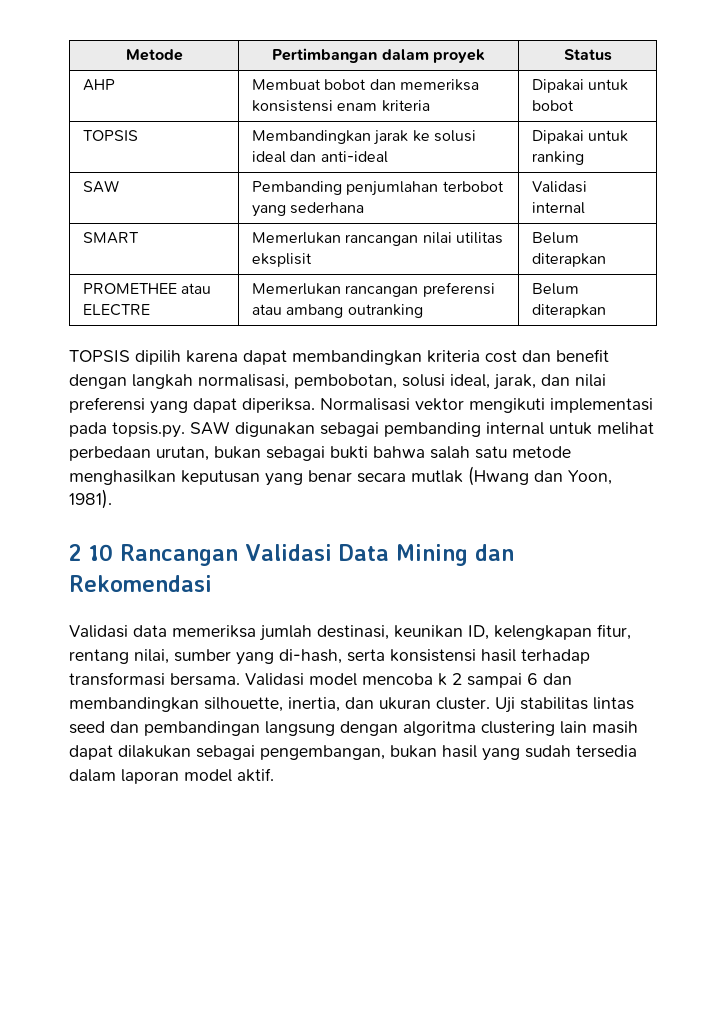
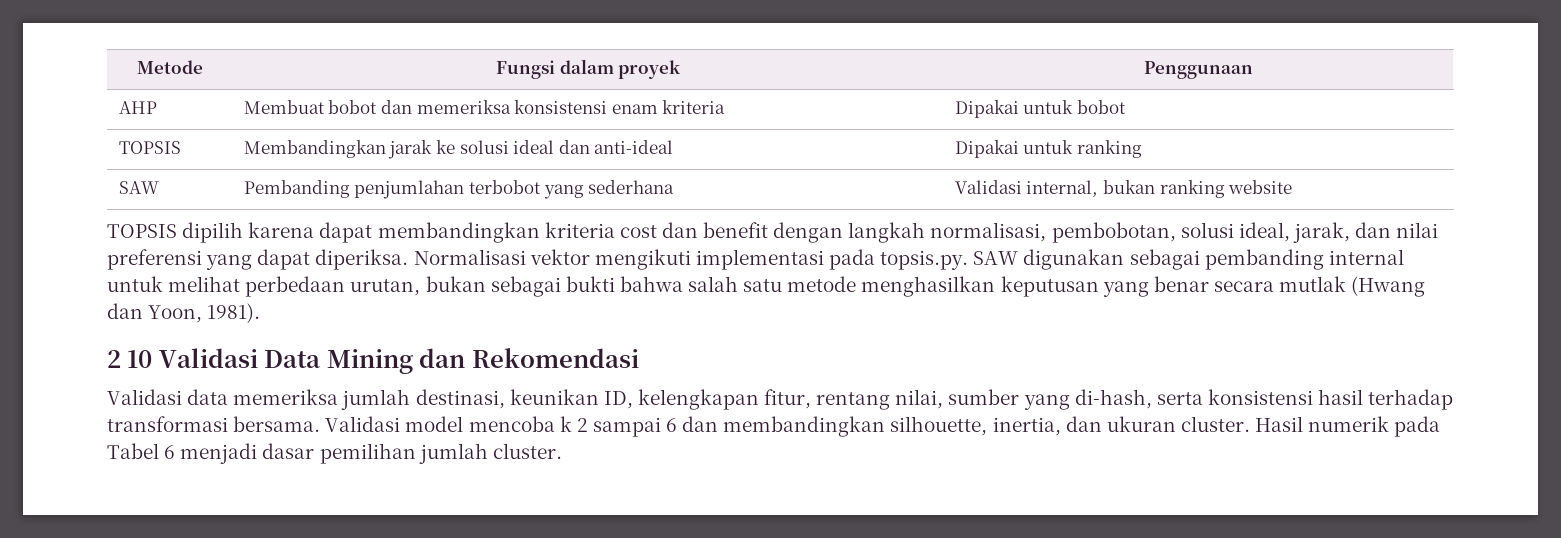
- Metode | Pertimbangan dalam proyek | Status
+ Metode | Fungsi dalam proyek | Penggunaan
- SAW | Pembanding penjumlahan terbobot yang sederhana | Validasi internal
- SMART | Memerlukan rancangan nilai utilitas eksplisit | Belum diterapkan
- PROMETHEE atau ELECTRE | Memerlukan rancangan preferensi atau ambang outranking | Belum diterapkan
+ SAW | Pembanding penjumlahan terbobot yang sederhana | Validasi internal, bukan ranking website
- 2 10 Rancangan Validasi Data Mining dan Rekomendasi
+ 2 10 Validasi Data Mining dan Rekomendasi
- Uji stabilitas lintas seed dan pembandingan langsung dengan algoritma clustering lain masih dapat dilakukan sebagai pengembangan, bukan hasil yang sudah tersedia dalam laporan model aktif.
+ Hasil numerik pada Tabel 6 menjadi dasar pemilihan jumlah cluster.

